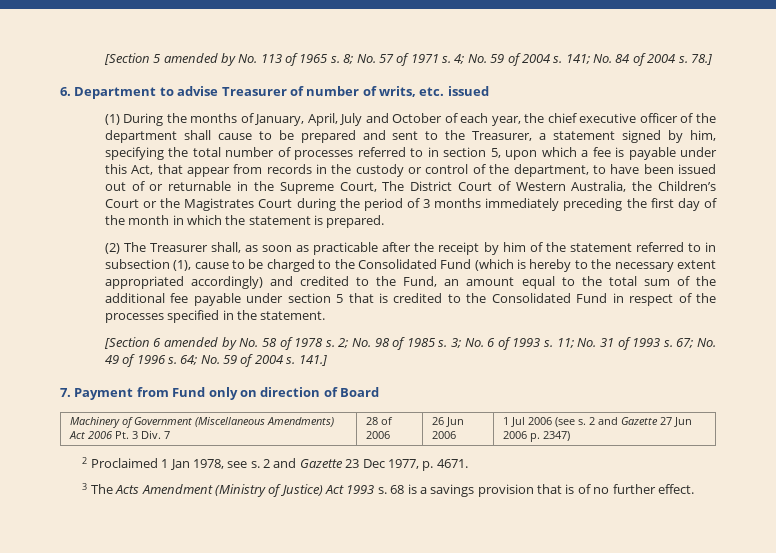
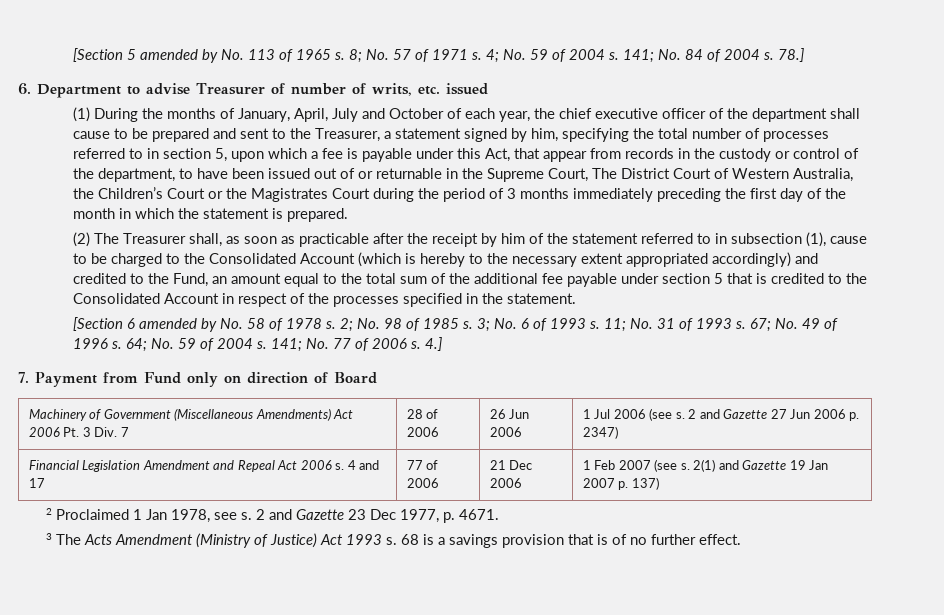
- (2) The Treasurer shall, as soon as practicable after the receipt by him of the statement referred to in subsection (1), cause to be charged to the Consolidated Fund (which is hereby to the necessary extent appropriated accordingly) and credited to the Fund, an amount equal to the total sum of the additional fee payable under section 5 that is credited to the Consolidated Fund in respect of the processes specified in the statement.
+ (2) The Treasurer shall, as soon as practicable after the receipt by him of the statement referred to in subsection (1), cause to be charged to the Consolidated Account (which is hereby to the necessary extent appropriated accordingly) and credited to the Fund, an amount equal to the total sum of the additional fee payable under section 5 that is credited to the Consolidated Account in respect of the processes specified in the statement.
- 141.]
+ 141; No. 77 of 2006 s. 4.]
+ Financial Legislation Amendment and Repeal Act 2006 s. 4 and 17 | 77 of 2006 | 21 Dec 2006 | 1 Feb 2007 (see s. 2(1) and Gazette 19 Jan 2007 p. 137)

